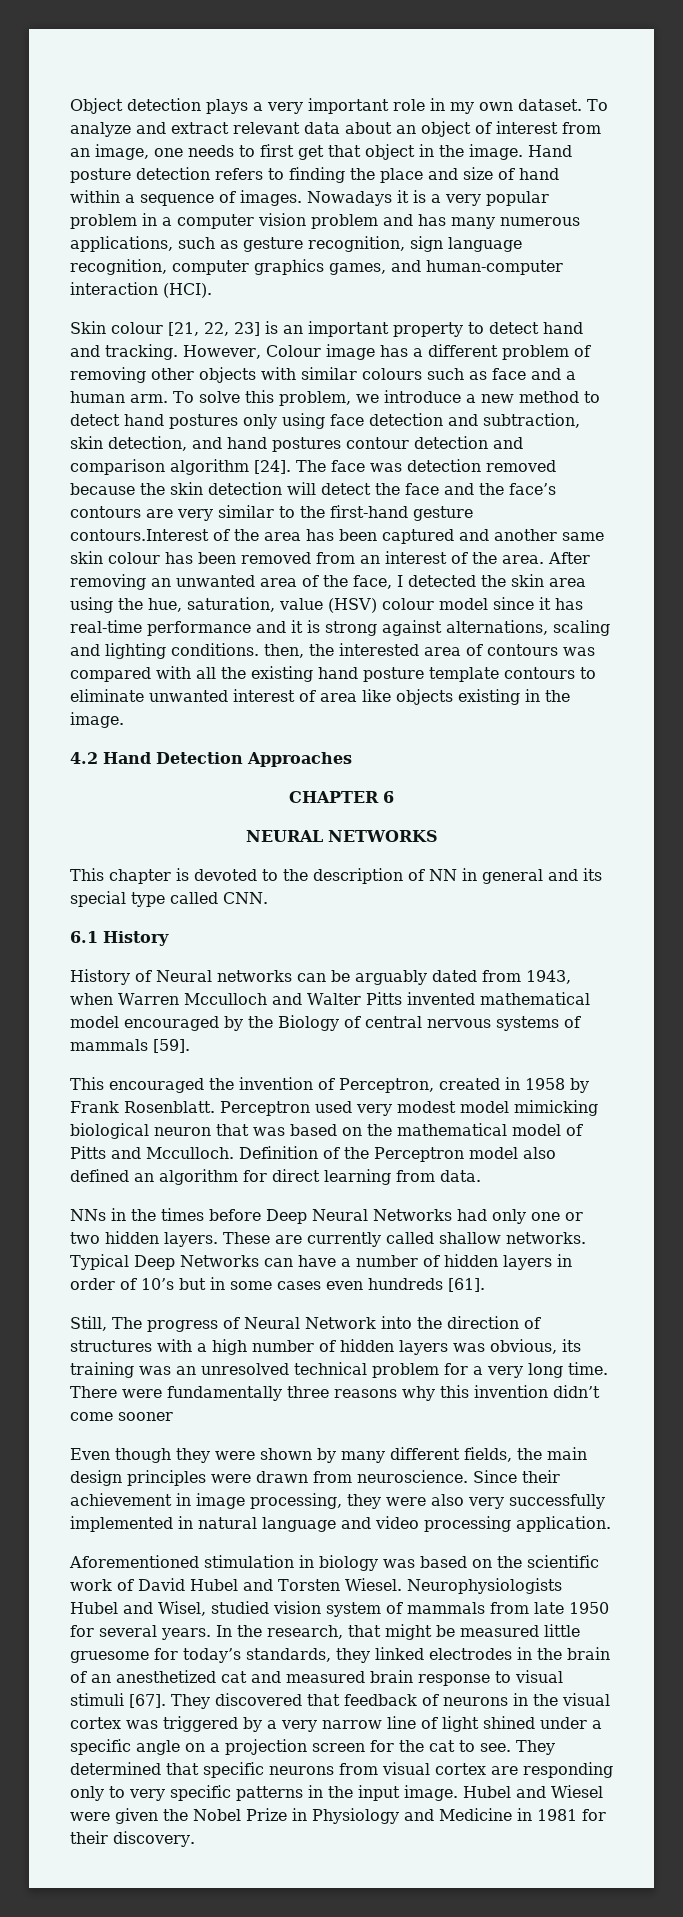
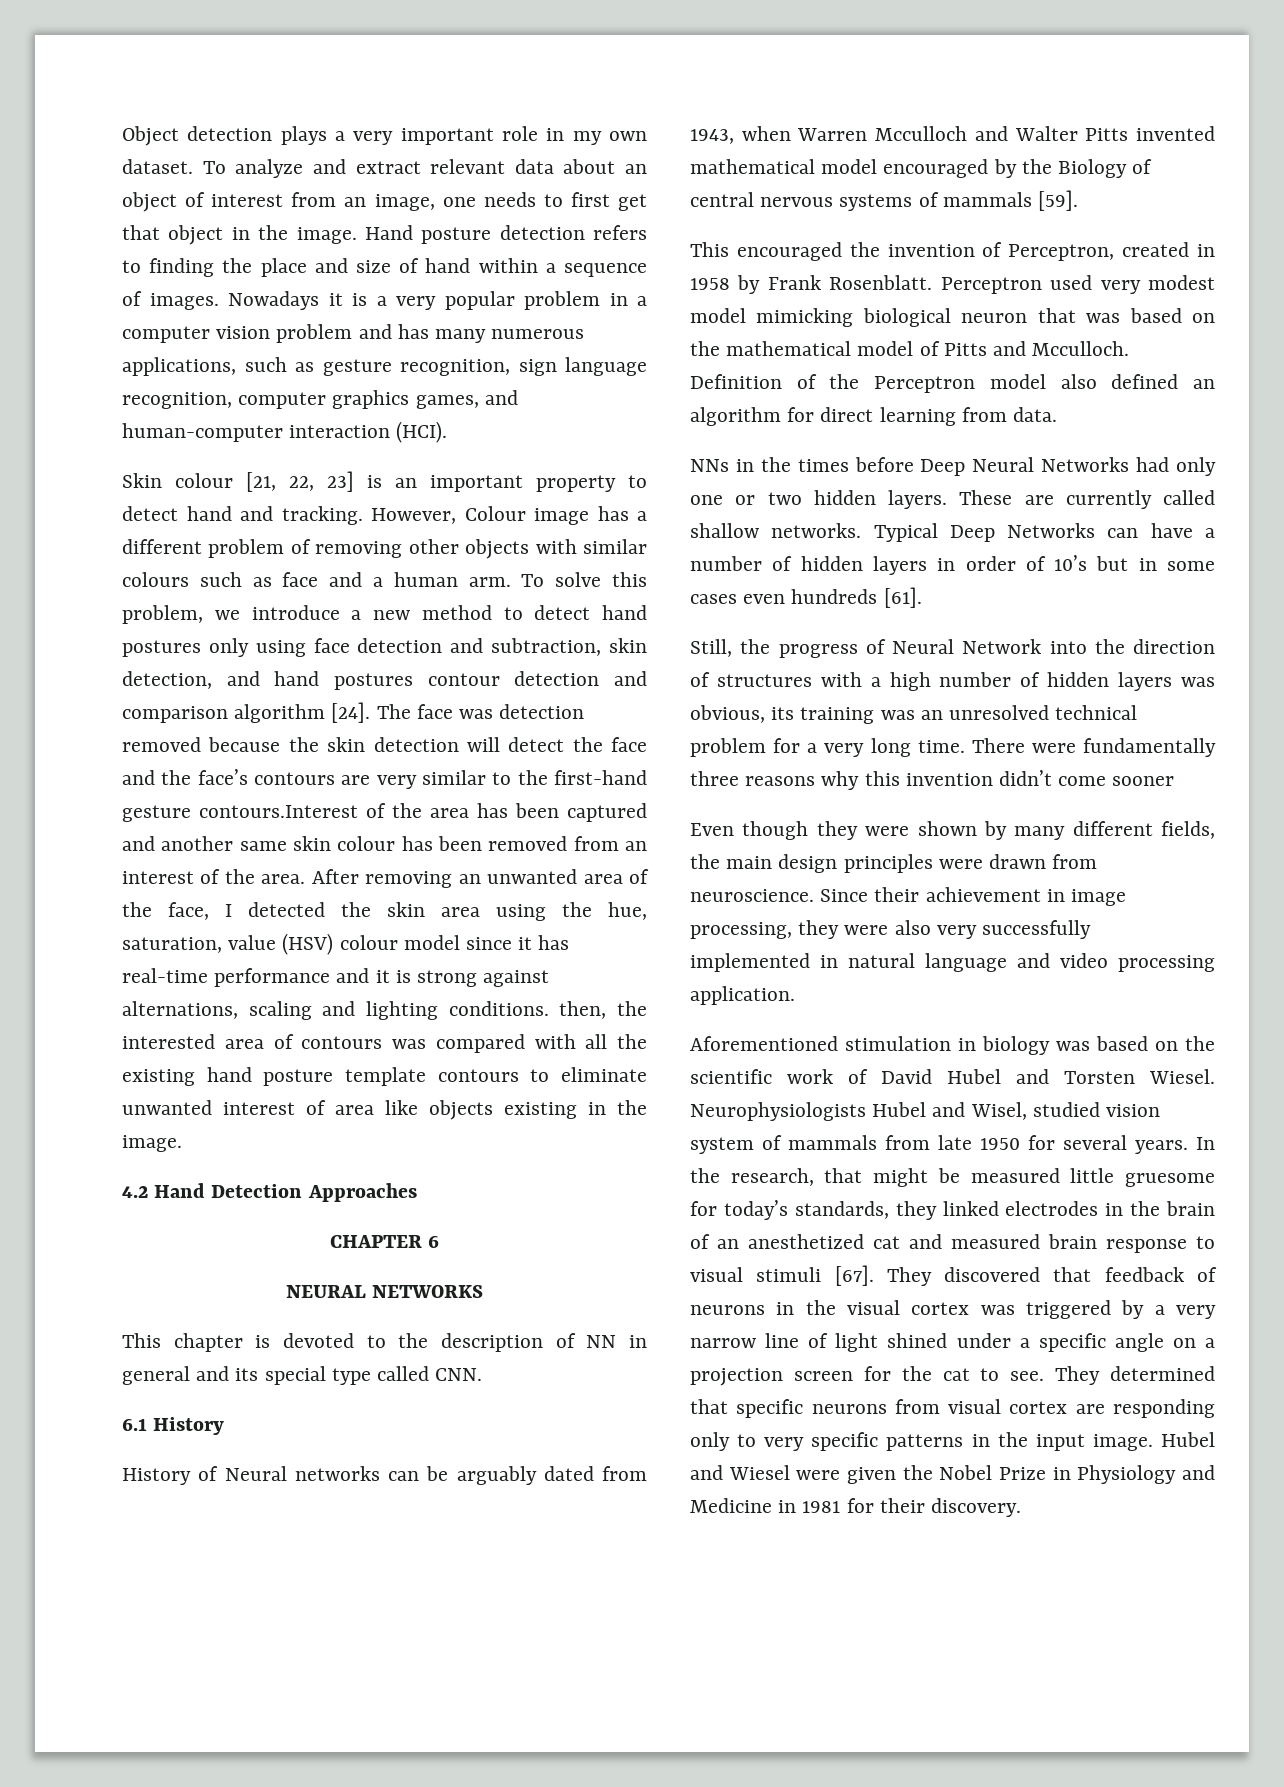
- Still, The progress of Neural Network into the direction of structures with a high number of hidden layers was obvious, its training was an unresolved technical problem for a very long time.
+ Still, the progress of Neural Network into the direction of structures with a high number of hidden layers was obvious, its training was an unresolved technical problem for a very long time.

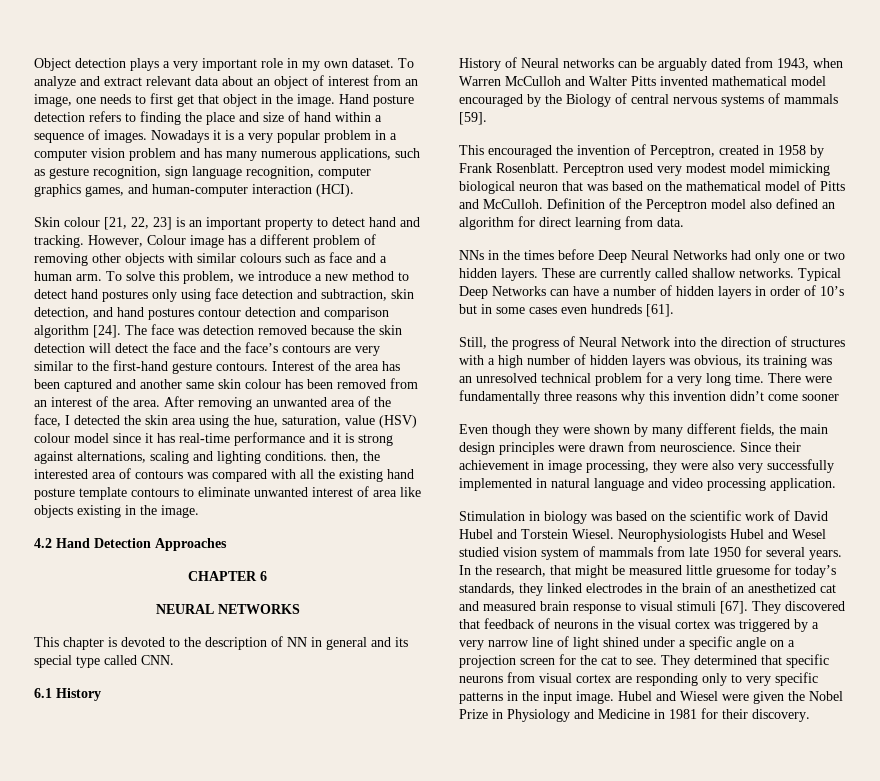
- The face was detection removed because the skin detection will detect the face and the face’s contours are very similar to the first-hand gesture contours.Interest of the area has been captured and another same skin colour has been removed from an interest of the area.
+ The face was detection removed because the skin detection will detect the face and the face’s contours are very similar to the first-hand gesture contours. Interest of the area has been captured and another same skin colour has been removed from an interest of the area.
- History of Neural networks can be arguably dated from 1943, when Warren Mcculloch and Walter Pitts invented mathematical model encouraged by the Biology of central nervous systems of mammals [59].
+ History of Neural networks can be arguably dated from 1943, when Warren McCulloh and Walter Pitts invented mathematical model encouraged by the Biology of central nervous systems of mammals [59].
- Perceptron used very modest model mimicking biological neuron that was based on the mathematical model of Pitts and Mcculloch.
+ Perceptron used very modest model mimicking biological neuron that was based on the mathematical model of Pitts and McCulloh.
- Aforementioned stimulation in biology was based on the scientific work of David Hubel and Torsten Wiesel.
+ Stimulation in biology was based on the scientific work of David Hubel and Torstein Wiesel.
- Neurophysiologists Hubel and Wisel, studied vision system of mammals from late 1950 for several years.
+ Neurophysiologists Hubel and Wesel studied vision system of mammals from late 1950 for several years.

